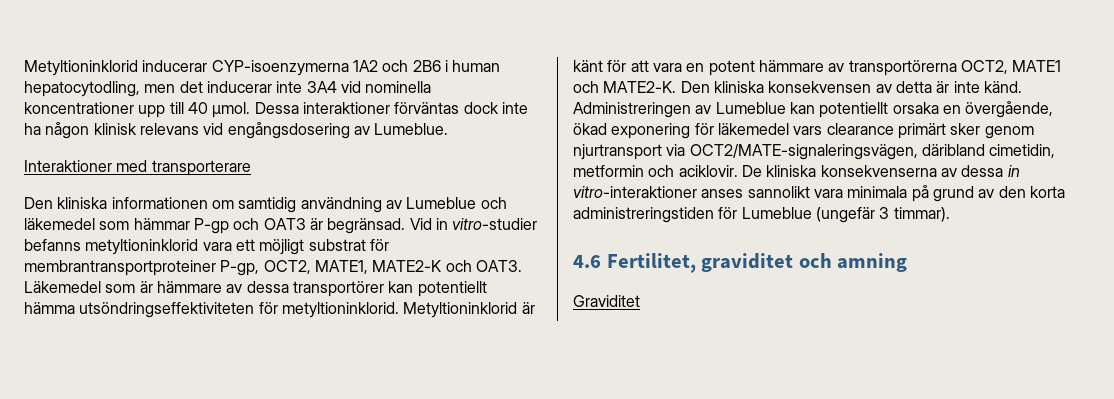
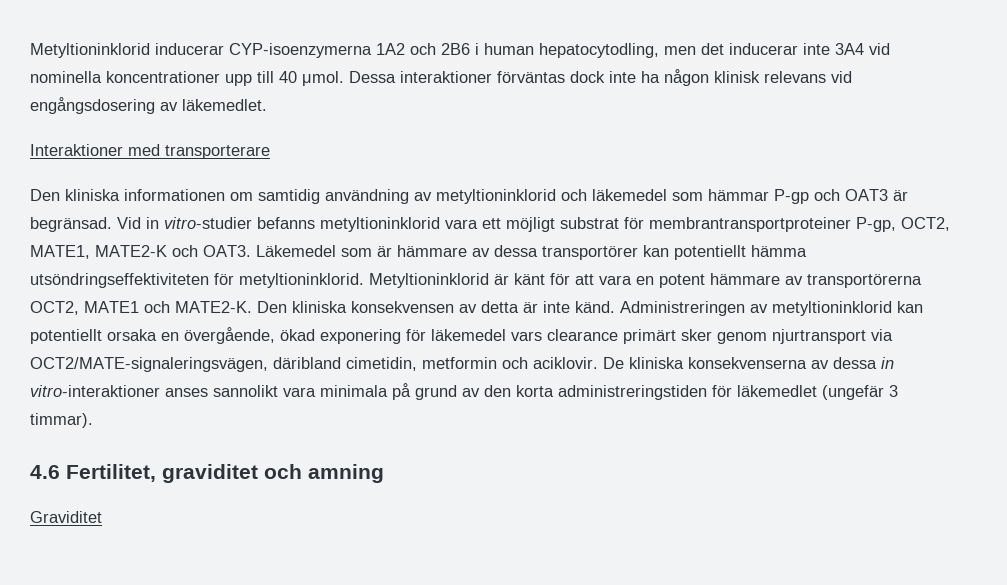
- Dessa interaktioner förväntas dock inte ha någon klinisk relevans vid engångsdosering av Lumeblue.
+ Dessa interaktioner förväntas dock inte ha någon klinisk relevans vid engångsdosering av läkemedlet.
- Den kliniska informationen om samtidig användning av Lumeblue och läkemedel som hämmar P-gp och OAT3 är begränsad.
+ Den kliniska informationen om samtidig användning av metyltioninklorid och läkemedel som hämmar P-gp och OAT3 är begränsad.
- Administreringen av Lumeblue kan potentiellt orsaka en övergående, ökad exponering för läkemedel vars clearance primärt sker genom njurtransport via OCT2/MATE-signaleringsvägen, däribland cimetidin, metformin och aciklovir.
+ Administreringen av metyltioninklorid kan potentiellt orsaka en övergående, ökad exponering för läkemedel vars clearance primärt sker genom njurtransport via OCT2/MATE-signaleringsvägen, däribland cimetidin, metformin och aciklovir.
- De kliniska konsekvenserna av dessa in vitro-interaktioner anses sannolikt vara minimala på grund av den korta administreringstiden för Lumeblue (ungefär 3 timmar).
+ De kliniska konsekvenserna av dessa in vitro-interaktioner anses sannolikt vara minimala på grund av den korta administreringstiden för läkemedlet (ungefär 3 timmar).

